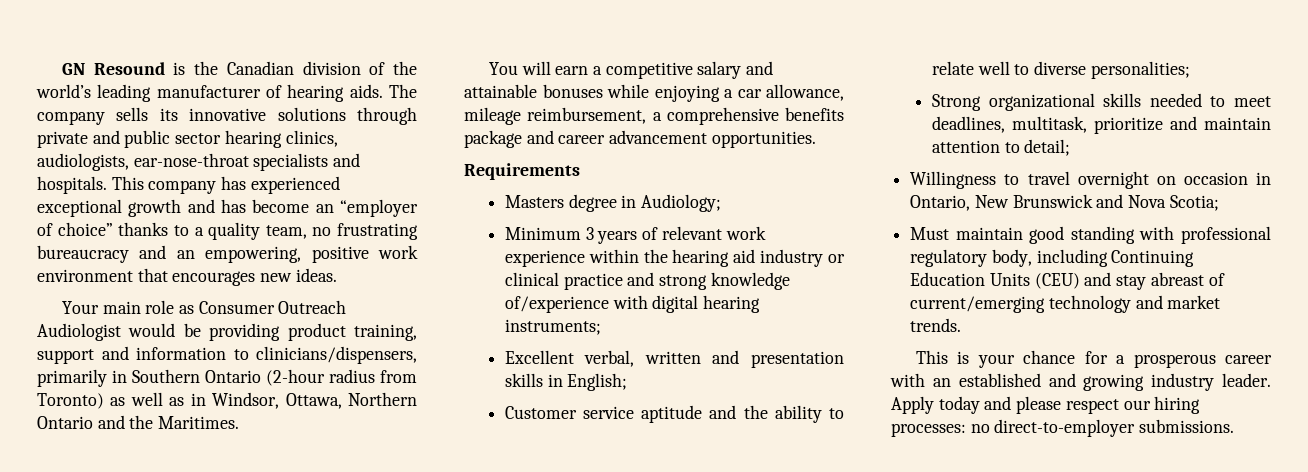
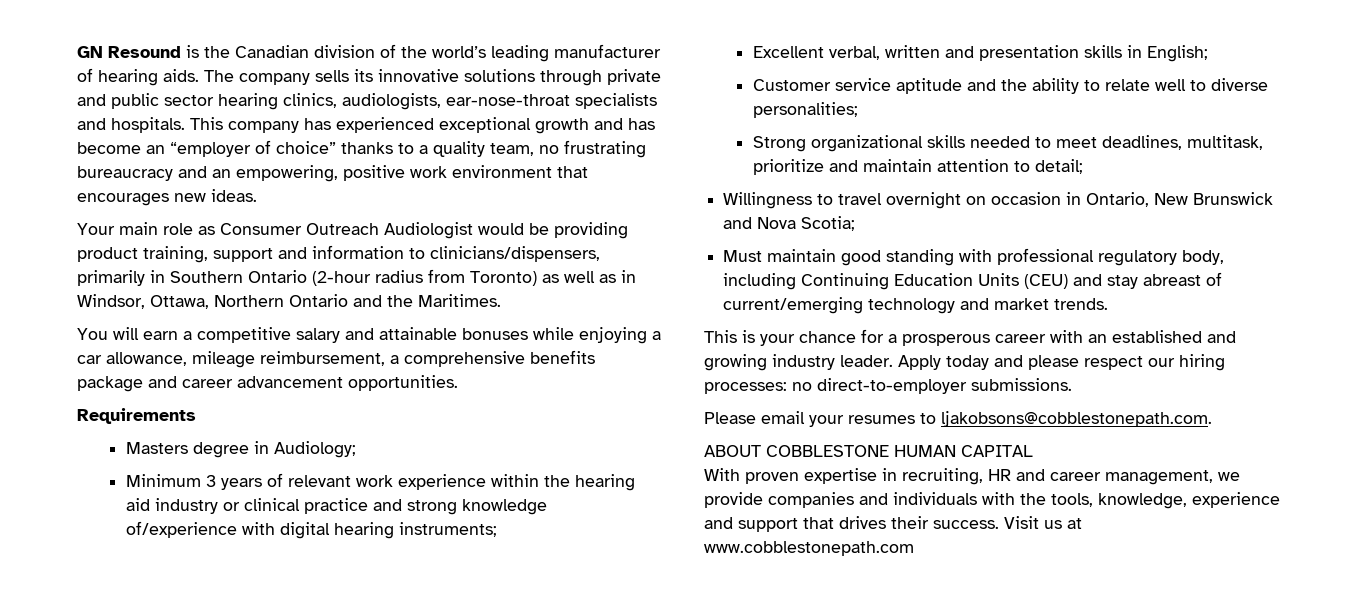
+ Please email your resumes to ljakobsons@cobblestonepath.com.
+ ABOUT COBBLESTONE HUMAN CAPITAL
+ With proven expertise in recruiting, HR and career management, we provide companies and individuals with the tools, knowledge, experience and support that drives their success. Visit us at www.cobblestonepath.com

